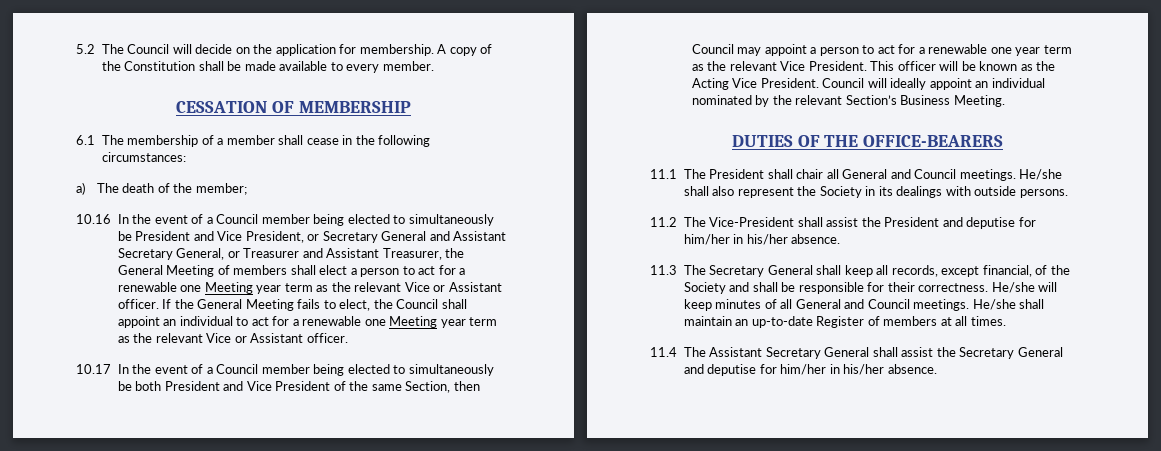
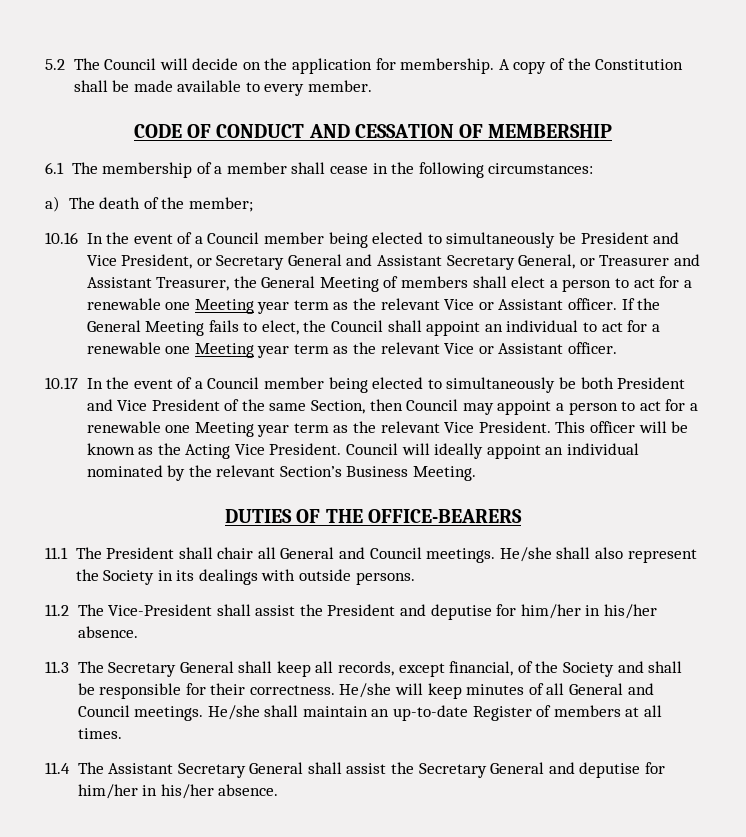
- CESSATION OF MEMBERSHIP
+ CODE OF CONDUCT AND CESSATION OF MEMBERSHIP
- 10.17 In the event of a Council member being elected to simultaneously be both President and Vice President of the same Section, then Council may appoint a person to act for a renewable one year term as the relevant Vice President.
+ 10.17 In the event of a Council member being elected to simultaneously be both President and Vice President of the same Section, then Council may appoint a person to act for a renewable one Meeting year term as the relevant Vice President.

